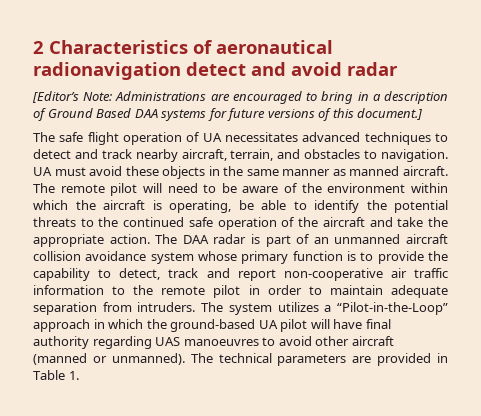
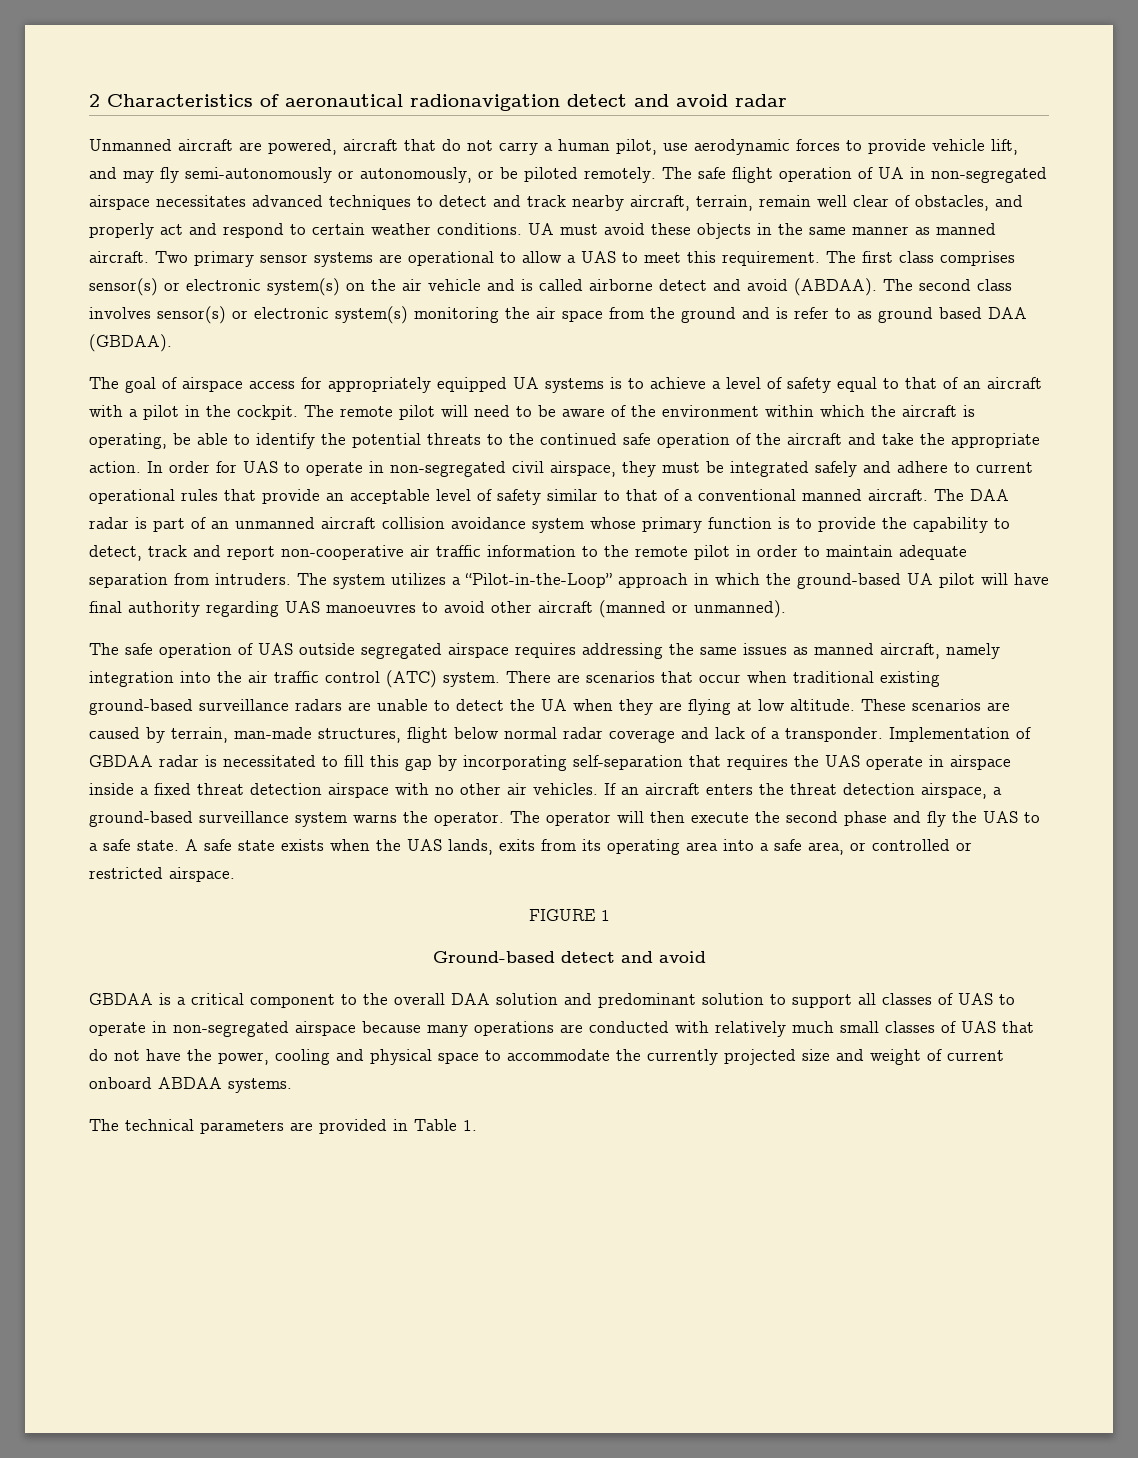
- [Editor’s Note: Administrations are encouraged to bring in a description of Ground Based DAA systems for future versions of this document.]
- The safe flight operation of UA necessitates advanced techniques to detect and track nearby aircraft, terrain, and obstacles to navigation.
+ Unmanned aircraft are powered, aircraft that do not carry a human pilot, use aerodynamic forces to provide vehicle lift, and may fly semi-autonomously or autonomously, or be piloted remotely. The safe flight operation of UA in non-segregated airspace necessitates advanced techniques to detect and track nearby aircraft, terrain, remain well clear of obstacles, and properly act and respond to certain weather conditions.
+ Two primary sensor systems are operational to allow a UAS to meet this requirement. The first class comprises sensor(s) or electronic system(s) on the air vehicle and is called airborne detect and avoid (ABDAA). The second class involves sensor(s) or electronic system(s) monitoring the air space from the ground and is refer to as ground based DAA (GBDAA).
+ The goal of airspace access for appropriately equipped UA systems is to achieve a level of safety equal to that of an aircraft with a pilot in the cockpit.
+ In order for UAS to operate in non-segregated civil airspace, they must be integrated safely and adhere to current operational rules that provide an acceptable level of safety similar to that of a conventional manned aircraft.
- The system utilizes a “Pilot-in-the-Loop” approach in which the ground-based UA pilot will have final authority regarding UAS manoeuvres to avoid other aircraft (manned or unmanned). The technical parameters are provided in Table 1.
+ The system utilizes a “Pilot-in-the-Loop” approach in which the ground-based UA pilot will have final authority regarding UAS manoeuvres to avoid other aircraft (manned or unmanned).
+ The safe operation of UAS outside segregated airspace requires addressing the same issues as manned aircraft, namely integration into the air traffic control (ATC) system. There are scenarios that occur when traditional existing ground-based surveillance radars are unable to detect the UA when they are flying at low altitude. These scenarios are caused by terrain, man-made structures, flight below normal radar coverage and lack of a transponder. Implementation of GBDAA radar is necessitated to fill this gap by incorporating self-separation that requires the UAS operate in airspace inside a fixed threat detection airspace with no other air vehicles. If an aircraft enters the threat detection airspace, a ground-based surveillance system warns the operator. The operator will then execute the second phase and fly the UAS to a safe state. A safe state exists when the UAS lands, exits from its operating area into a safe area, or controlled or restricted airspace.
+ FIGURE 1
+ Ground-based detect and avoid
+ GBDAA is a critical component to the overall DAA solution and predominant solution to support all classes of UAS to operate in non-segregated airspace because many operations are conducted with relatively much small classes of UAS that do not have the power, cooling and physical space to accommodate the currently projected size and weight of current onboard ABDAA systems.
+ The technical parameters are provided in Table 1.

